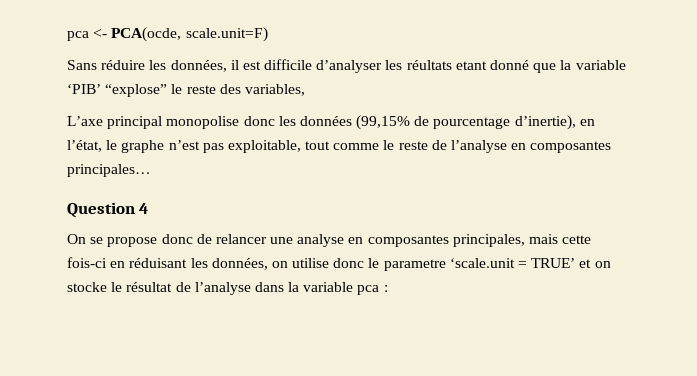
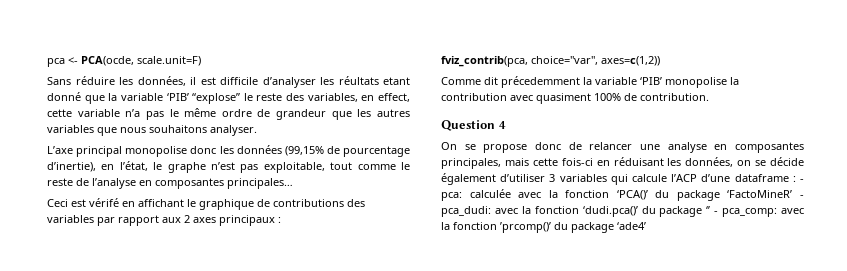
- Sans réduire les données, il est difficile d’analyser les réultats etant donné que la variable ‘PIB’ “explose” le reste des variables,
+ Sans réduire les données, il est difficile d’analyser les réultats etant donné que la variable ‘PIB’ “explose” le reste des variables, en effect, cette variable n’a pas le même ordre de grandeur que les autres variables que nous souhaitons analyser.
+ Ceci est vérifé en affichant le graphique de contributions des variables par rapport aux 2 axes principaux :
+ fviz_contrib(pca, choice="var", axes=c(1,2))
+ Comme dit précedemment la variable ‘PIB’ monopolise la contribution avec quasiment 100% de contribution.
- On se propose donc de relancer une analyse en composantes principales, mais cette fois-ci en réduisant les données, on utilise donc le parametre ‘scale.unit = TRUE’ et on stocke le résultat de l’analyse dans la variable pca :
+ On se propose donc de relancer une analyse en composantes principales, mais cette fois-ci en réduisant les données, on se décide également d’utiliser 3 variables qui calcule l’ACP d’une dataframe : - pca: calculée avec la fonction ‘PCA()’ du package ‘FactoMineR’ - pca_dudi: avec la fonction ‘dudi.pca()’ du package ‘’ - pca_comp: avec la fonction ’prcomp()’ du package ‘ade4’

